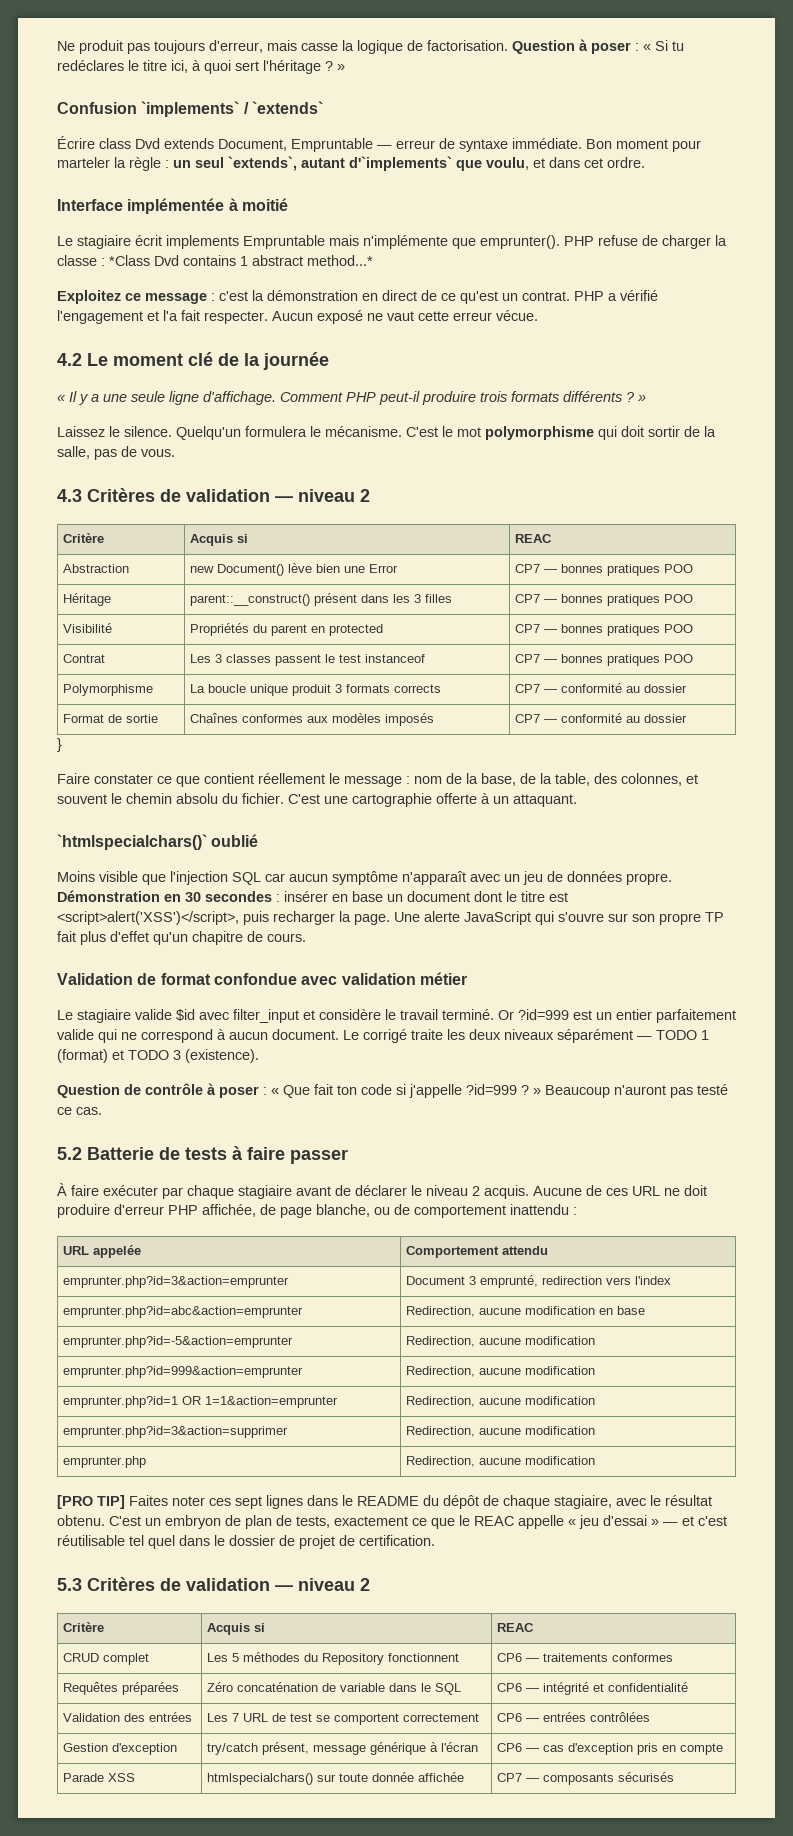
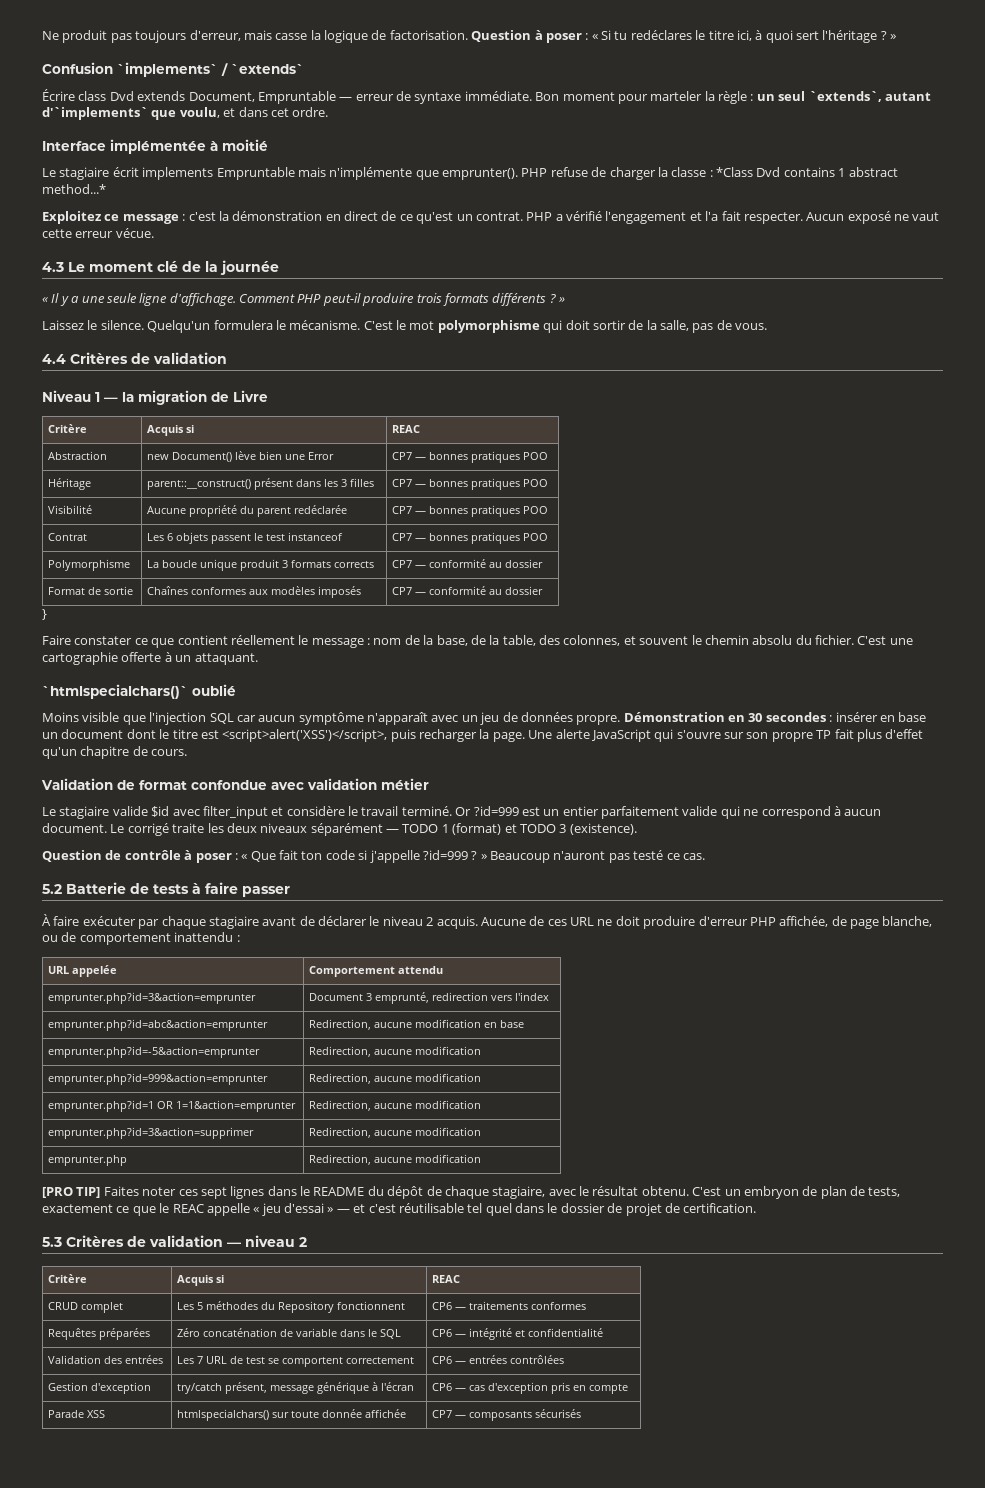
- 4.2 Le moment clé de la journée
+ 4.3 Le moment clé de la journée
- 4.3 Critères de validation — niveau 2
+ 4.4 Critères de validation
+ Niveau 1 — la migration de Livre
- Visibilité | Propriétés du parent en protected | CP7 — bonnes pratiques POO
+ Visibilité | Aucune propriété du parent redéclarée | CP7 — bonnes pratiques POO
- Contrat | Les 3 classes passent le test instanceof | CP7 — bonnes pratiques POO
+ Contrat | Les 6 objets passent le test instanceof | CP7 — bonnes pratiques POO

